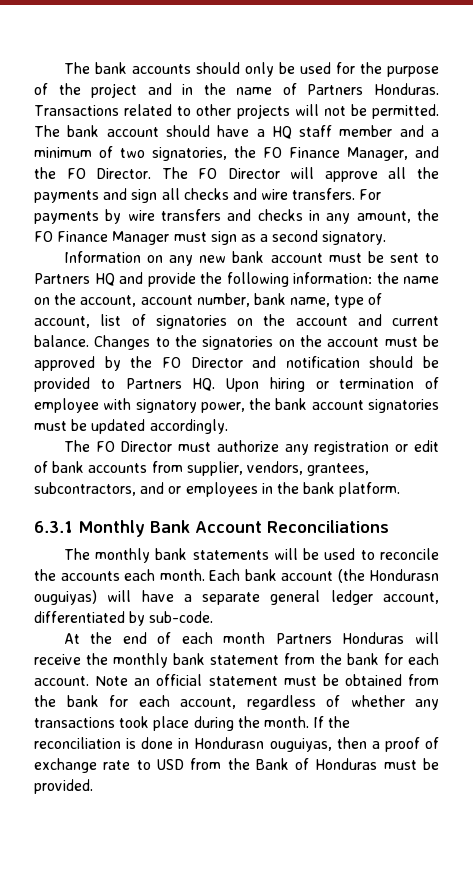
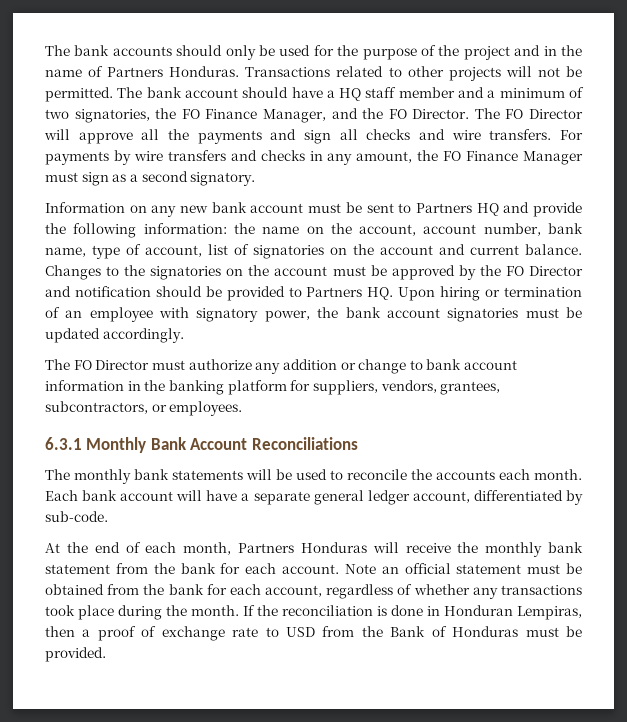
- Changes to the signatories on the account must be approved by the FO Director and notification should be provided to Partners HQ. Upon hiring or termination of employee with signatory power, the bank account signatories must be updated accordingly.
+ Changes to the signatories on the account must be approved by the FO Director and notification should be provided to Partners HQ. Upon hiring or termination of an employee with signatory power, the bank account signatories must be updated accordingly.
- The FO Director must authorize any registration or edit of bank accounts from supplier, vendors, grantees, subcontractors, and or employees in the bank platform.
+ The FO Director must authorize any addition or change to bank account information in the banking platform for suppliers, vendors, grantees, subcontractors, or employees.
- Each bank account (the Hondurasn ouguiyas) will have a separate general ledger account, differentiated by sub-code.
+ Each bank account will have a separate general ledger account, differentiated by sub-code.
- At the end of each month Partners Honduras will receive the monthly bank statement from the bank for each account.
+ At the end of each month, Partners Honduras will receive the monthly bank statement from the bank for each account.
- If the reconciliation is done in Hondurasn ouguiyas, then a proof of exchange rate to USD from the Bank of Honduras must be provided.
+ If the reconciliation is done in Honduran Lempiras, then a proof of exchange rate to USD from the Bank of Honduras must be provided.

